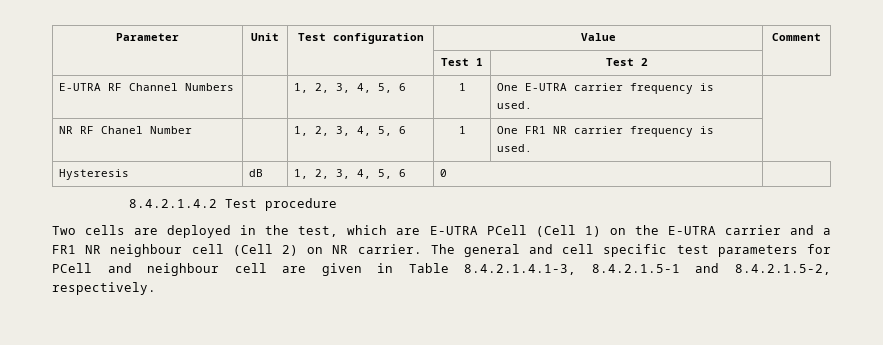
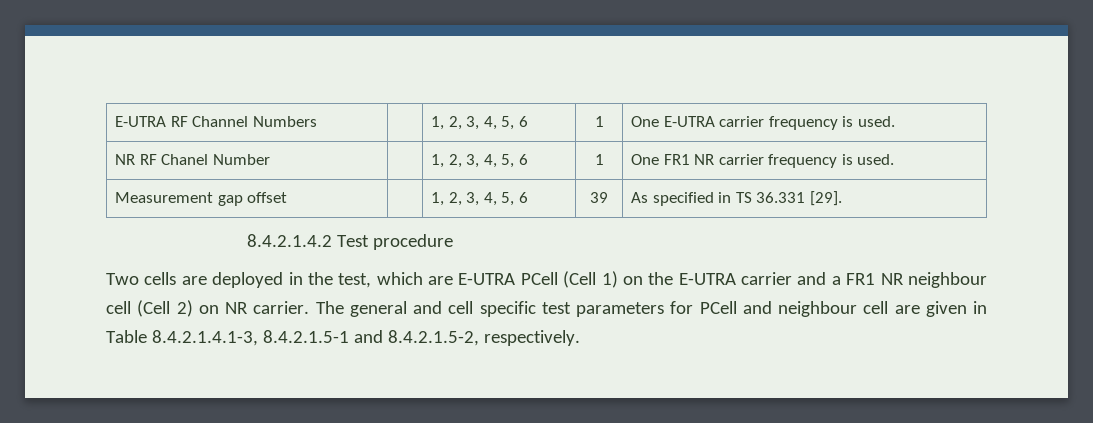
- Parameter | Unit | Test configuration | Value | Comment
- | | | Test 1 | Test 2 |
- Hysteresis | dB | 1, 2, 3, 4, 5, 6 | 0 |
+ Measurement gap offset | | 1, 2, 3, 4, 5, 6 | 39 | As specified in TS 36.331 [29].

